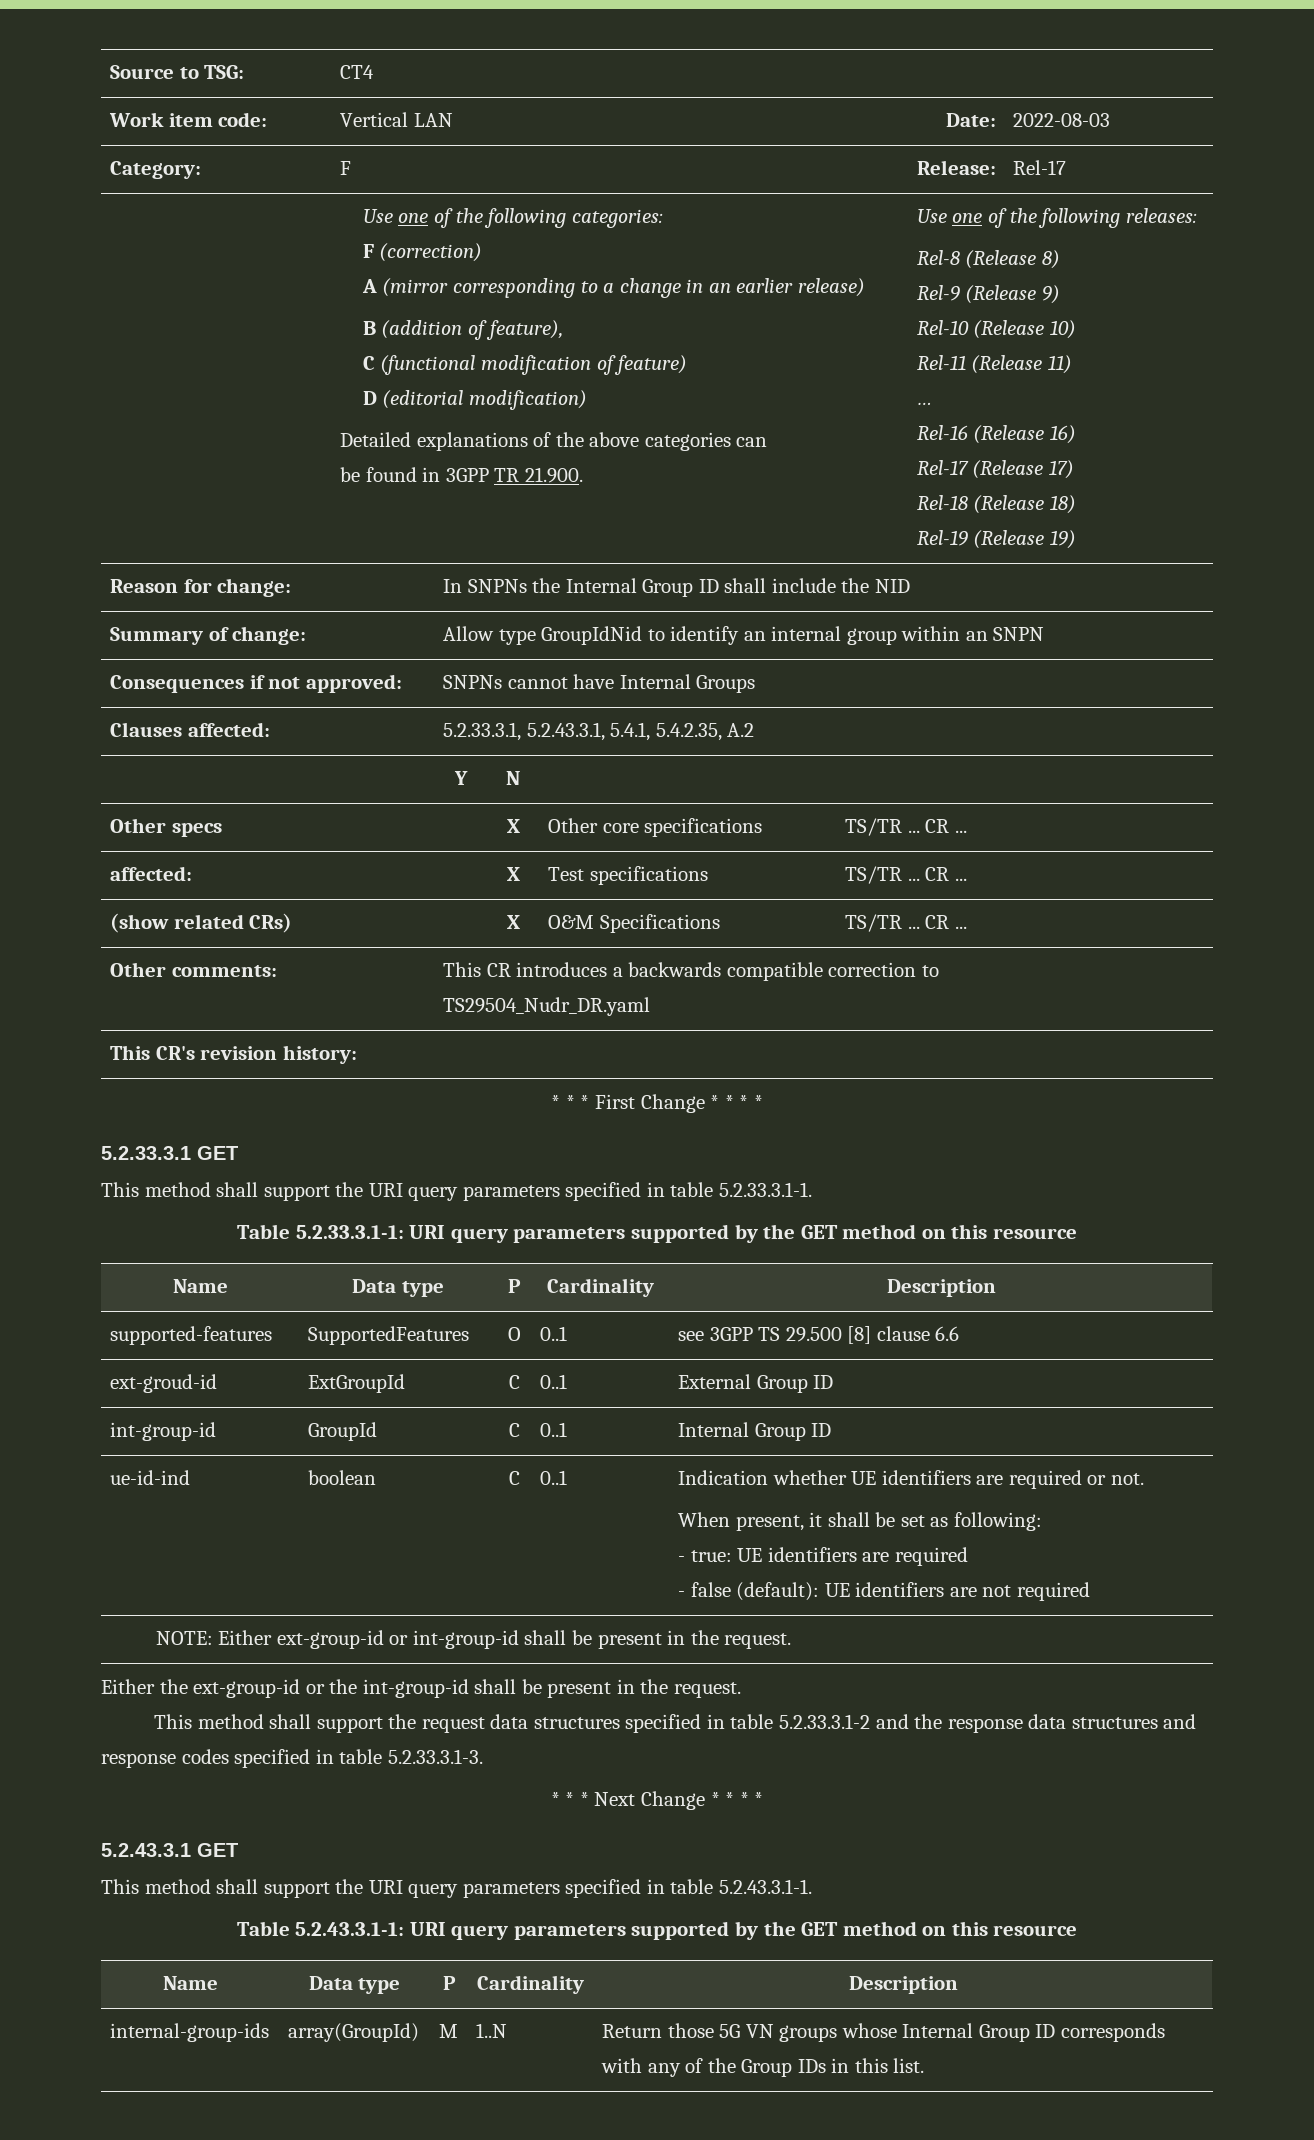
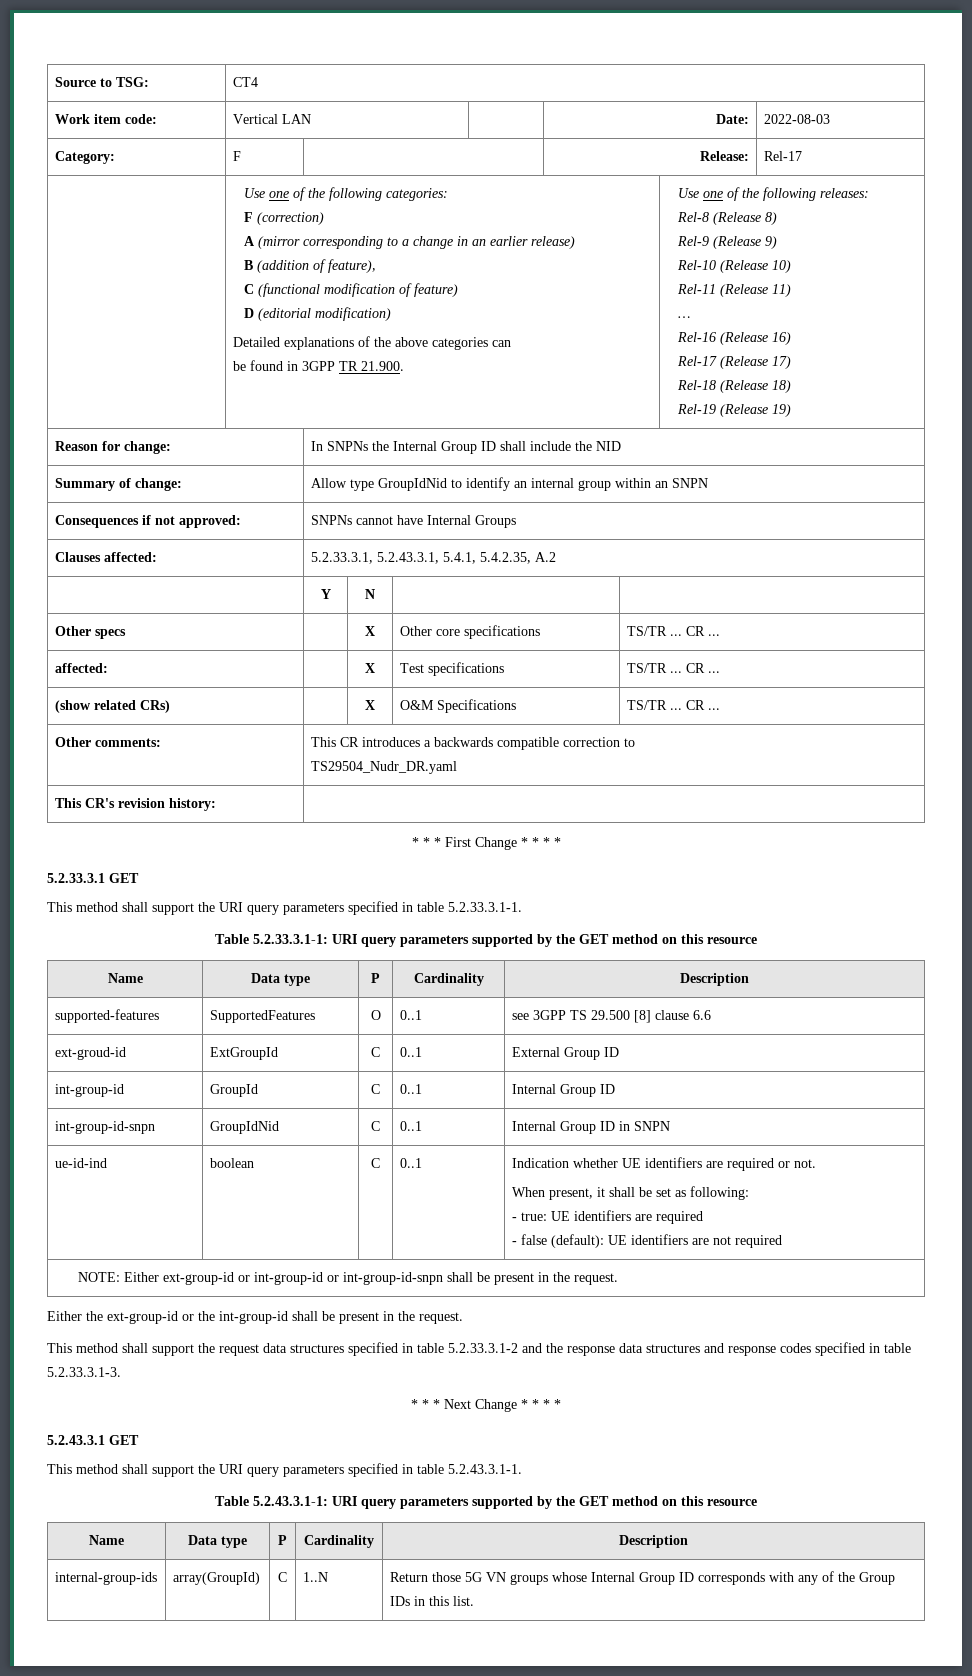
+ int-group-id-snpn | GroupIdNid | C | 0..1 | Internal Group ID in SNPN
- NOTE: Either ext-group-id or int-group-id shall be present in the request.
+ NOTE: Either ext-group-id or int-group-id or int-group-id-snpn shall be present in the request.
- internal-group-ids | array(GroupId) | M | 1..N | Return those 5G VN groups whose Internal Group ID corresponds with any of the Group IDs in this list.
+ internal-group-ids | array(GroupId) | C | 1..N | Return those 5G VN groups whose Internal Group ID corresponds with any of the Group IDs in this list.

